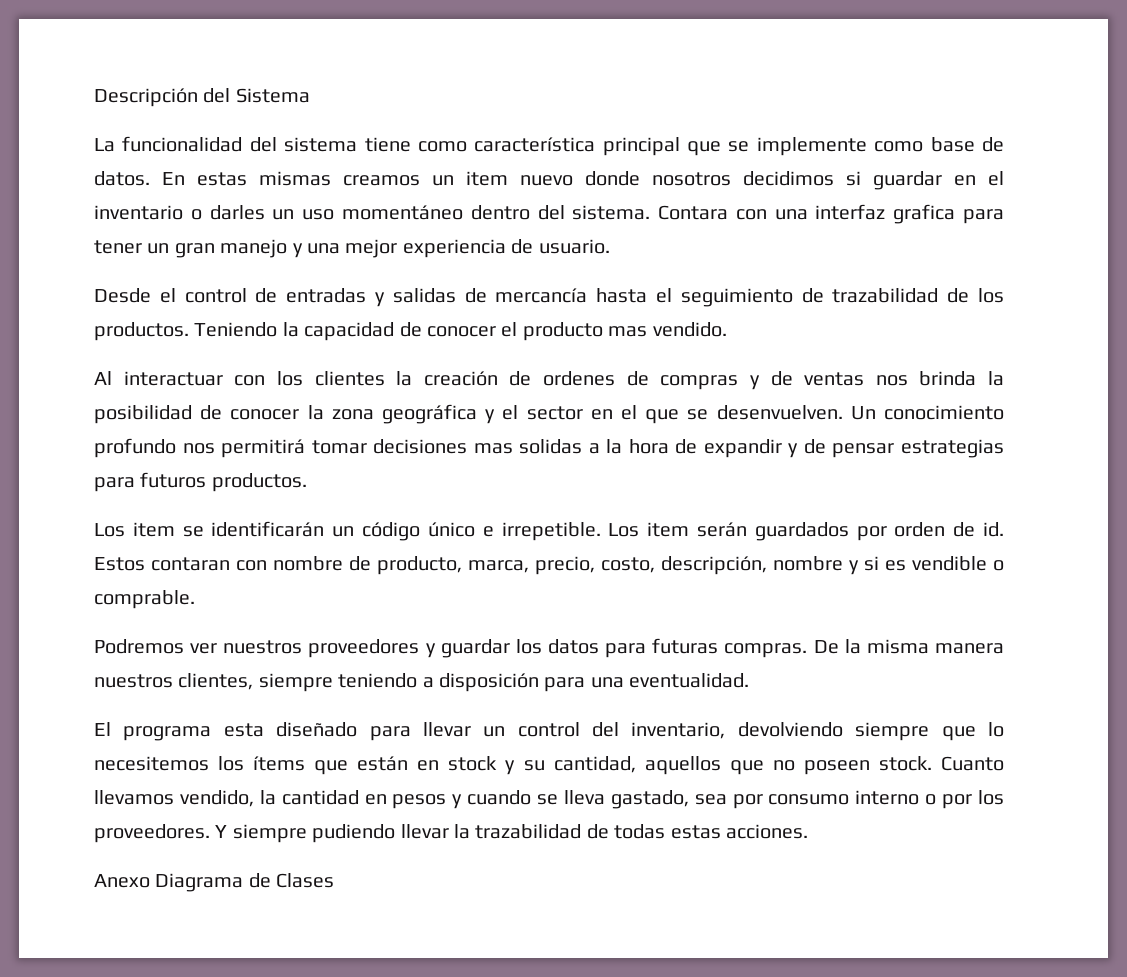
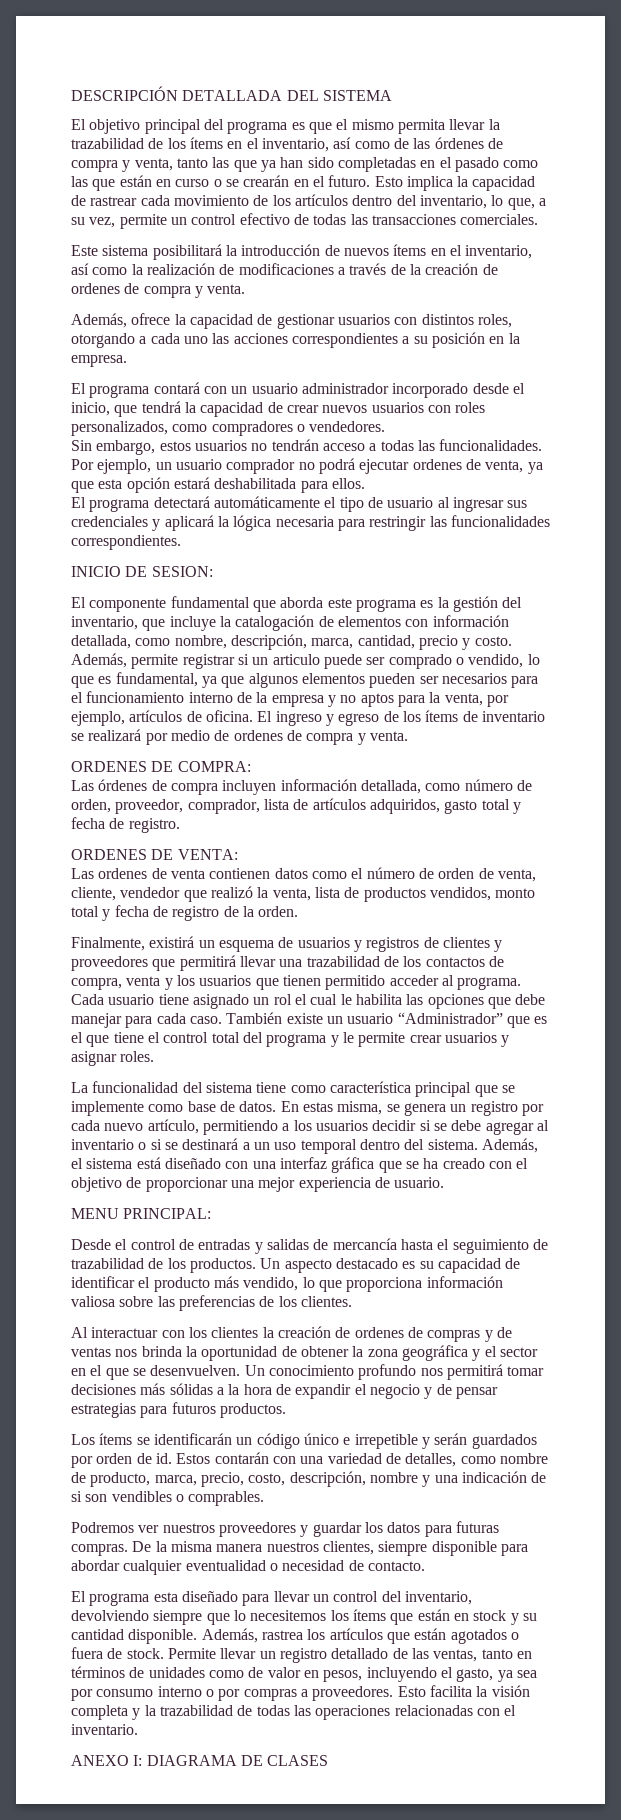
- Descripción del Sistema
+ DESCRIPCIÓN DETALLADA DEL SISTEMA
+ El objetivo principal del programa es que el mismo permita llevar la trazabilidad de los ítems en el inventario, así como de las órdenes de compra y venta, tanto las que ya han sido completadas en el pasado como las que están en curso o se crearán en el futuro. Esto implica la capacidad de rastrear cada movimiento de los artículos dentro del inventario, lo que, a su vez, permite un control efectivo de todas las transacciones comerciales.
+ Este sistema posibilitará la introducción de nuevos ítems en el inventario, así como la realización de modificaciones a través de la creación de ordenes de compra y venta.
+ Además, ofrece la capacidad de gestionar usuarios con distintos roles, otorgando a cada uno las acciones correspondientes a su posición en la empresa.
+ El programa contará con un usuario administrador incorporado desde el inicio, que tendrá la capacidad de crear nuevos usuarios con roles personalizados, como compradores o vendedores.
+ Sin embargo, estos usuarios no tendrán acceso a todas las funcionalidades. Por ejemplo, un usuario comprador no podrá ejecutar ordenes de venta, ya que esta opción estará deshabilitada para ellos.
+ El programa detectará automáticamente el tipo de usuario al ingresar sus credenciales y aplicará la lógica necesaria para restringir las funcionalidades correspondientes.
+ INICIO DE SESION:
+ El componente fundamental que aborda este programa es la gestión del inventario, que incluye la catalogación de elementos con información detallada, como nombre, descripción, marca, cantidad, precio y costo. Además, permite registrar si un articulo puede ser comprado o vendido, lo que es fundamental, ya que algunos elementos pueden ser necesarios para el funcionamiento interno de la empresa y no aptos para la venta, por ejemplo, artículos de oficina. El ingreso y egreso de los ítems de inventario se realizará por medio de ordenes de compra y venta.
+ ORDENES DE COMPRA:
+ Las órdenes de compra incluyen información detallada, como número de orden, proveedor, comprador, lista de artículos adquiridos, gasto total y fecha de registro.
+ ORDENES DE VENTA:
+ Las ordenes de venta contienen datos como el número de orden de venta, cliente, vendedor que realizó la venta, lista de productos vendidos, monto total y fecha de registro de la orden.
+ Finalmente, existirá un esquema de usuarios y registros de clientes y proveedores que permitirá llevar una trazabilidad de los contactos de compra, venta y los usuarios que tienen permitido acceder al programa. Cada usuario tiene asignado un rol el cual le habilita las opciones que debe manejar para cada caso. También existe un usuario “Administrador” que es el que tiene el control total del programa y le permite crear usuarios y asignar roles.
- En estas mismas creamos un item nuevo donde nosotros decidimos si guardar en el inventario o darles un uso momentáneo dentro del sistema.
+ En estas misma, se genera un registro por cada nuevo artículo, permitiendo a los usuarios decidir si se debe agregar al inventario o si se destinará a un uso temporal dentro del sistema.
- Contara con una interfaz grafica para tener un gran manejo y una mejor experiencia de usuario.
+ Además, el sistema está diseñado con una interfaz gráfica que se ha creado con el objetivo de proporcionar una mejor experiencia de usuario.
+ MENU PRINCIPAL:
- Teniendo la capacidad de conocer el producto mas vendido.
+ Un aspecto destacado es su capacidad de identificar el producto más vendido, lo que proporciona información valiosa sobre las preferencias de los clientes.
- Al interactuar con los clientes la creación de ordenes de compras y de ventas nos brinda la posibilidad de conocer la zona geográfica y el sector en el que se desenvuelven.
+ Al interactuar con los clientes la creación de ordenes de compras y de ventas nos brinda la oportunidad de obtener la zona geográfica y el sector en el que se desenvuelven.
- Un conocimiento profundo nos permitirá tomar decisiones mas solidas a la hora de expandir y de pensar estrategias para futuros productos.
+ Un conocimiento profundo nos permitirá tomar decisiones más sólidas a la hora de expandir el negocio y de pensar estrategias para futuros productos.
- Los item se identificarán un código único e irrepetible. Los item serán guardados por orden de id.
+ Los ítems se identificarán un código único e irrepetible y serán guardados por orden de id.
- Estos contaran con nombre de producto, marca, precio, costo, descripción, nombre y si es vendible o comprable.
+ Estos contarán con una variedad de detalles, como nombre de producto, marca, precio, costo, descripción, nombre y una indicación de si son vendibles o comprables.
- De la misma manera nuestros clientes, siempre teniendo a disposición para una eventualidad.
+ De la misma manera nuestros clientes, siempre disponible para abordar cualquier eventualidad o necesidad de contacto.
- El programa esta diseñado para llevar un control del inventario, devolviendo siempre que lo necesitemos los ítems que están en stock y su cantidad, aquellos que no poseen stock. Cuanto llevamos vendido, la cantidad en pesos y cuando se lleva gastado, sea por consumo interno o por los proveedores. Y siempre pudiendo llevar la trazabilidad de todas estas acciones.
- Anexo Diagrama de Clases
+ El programa esta diseñado para llevar un control del inventario, devolviendo siempre que lo necesitemos los ítems que están en stock y su cantidad disponible. Además, rastrea los artículos que están agotados o fuera de stock. Permite llevar un registro detallado de las ventas, tanto en términos de unidades como de valor en pesos, incluyendo el gasto, ya sea por consumo interno o por compras a proveedores. Esto facilita la visión completa y la trazabilidad de todas las operaciones relacionadas con el inventario.
+ ANEXO I: DIAGRAMA DE CLASES

